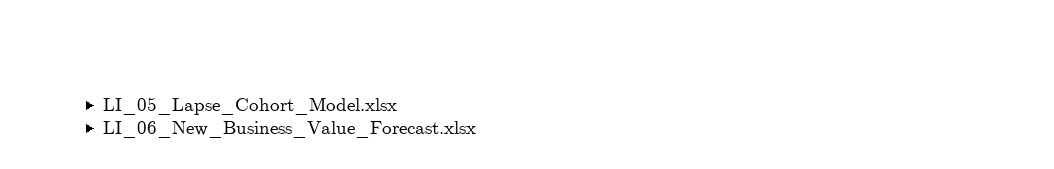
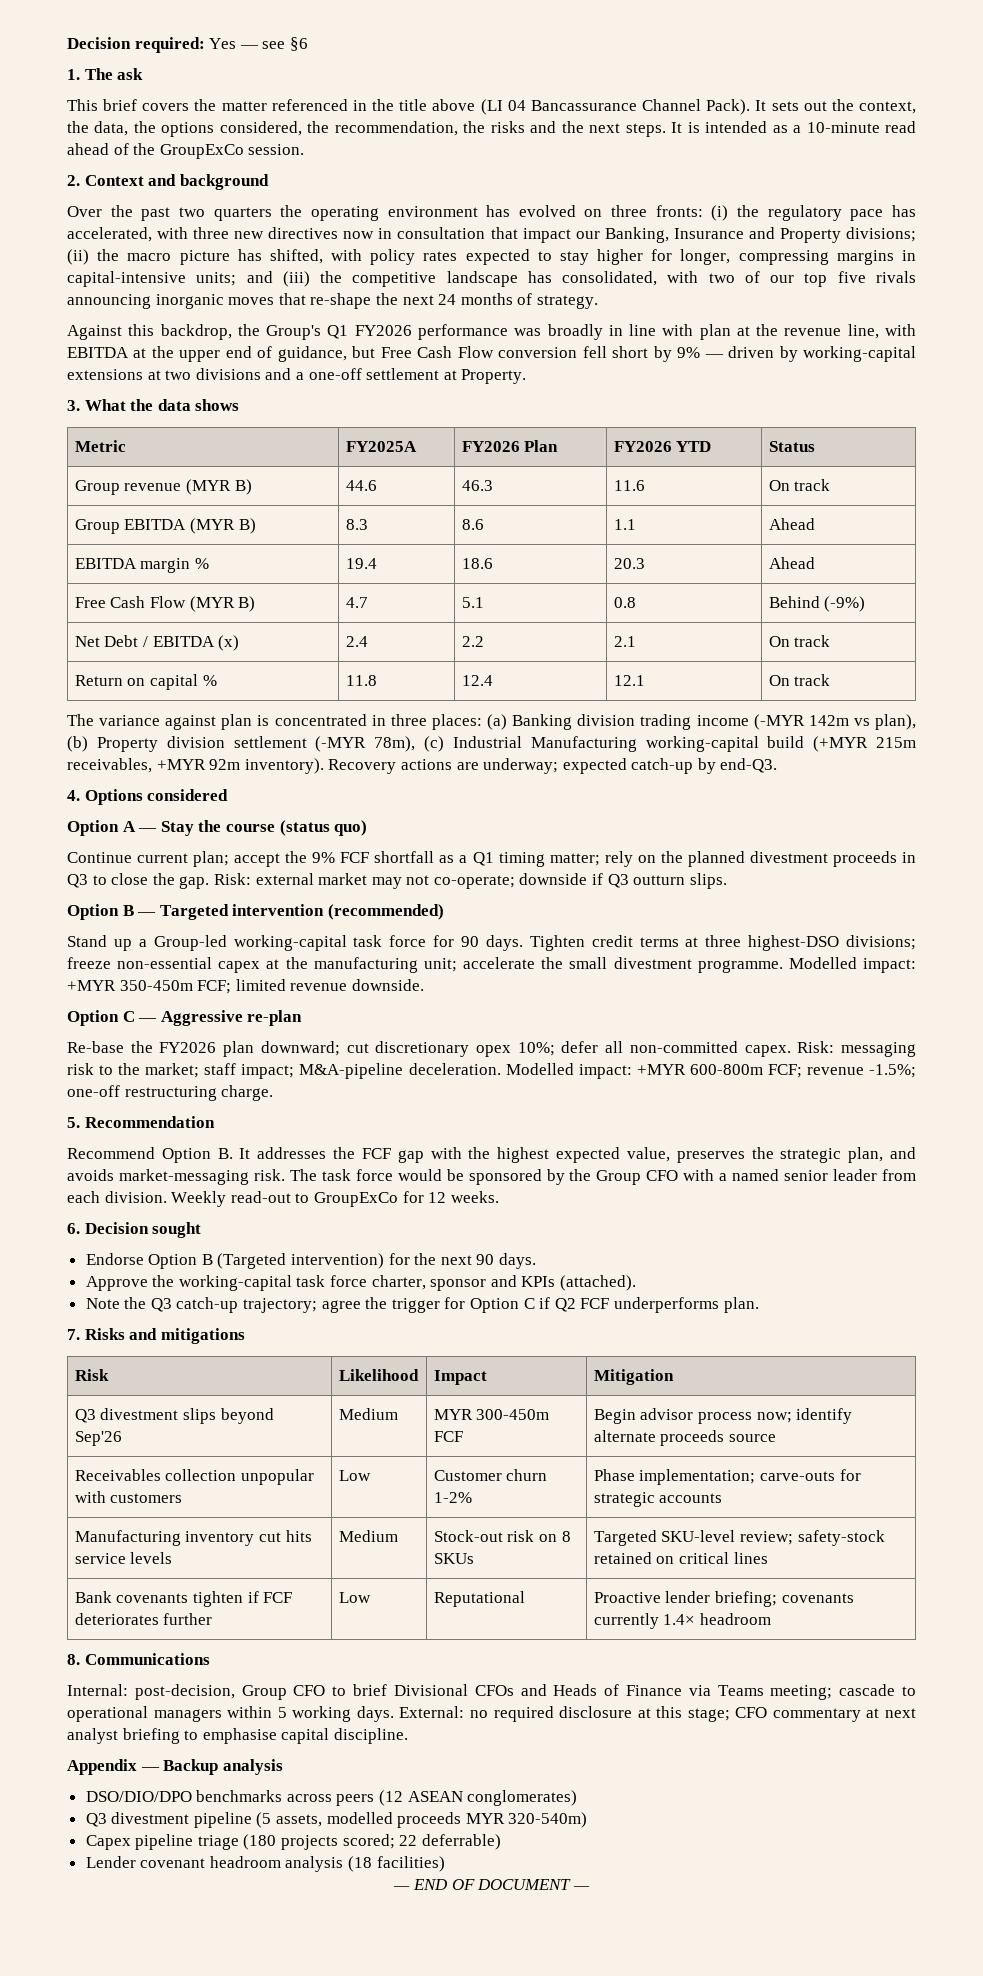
- LI_05_Lapse_Cohort_Model.xlsx
- LI_06_New_Business_Value_Forecast.xlsx
+ Decision required: Yes — see §6
+ 1. The ask
+ This brief covers the matter referenced in the title above (LI 04 Bancassurance Channel Pack). It sets out the context, the data, the options considered, the recommendation, the risks and the next steps. It is intended as a 10-minute read ahead of the GroupExCo session.
+ 2. Context and background
+ Over the past two quarters the operating environment has evolved on three fronts: (i) the regulatory pace has accelerated, with three new directives now in consultation that impact our Banking, Insurance and Property divisions; (ii) the macro picture has shifted, with policy rates expected to stay higher for longer, compressing margins in capital-intensive units; and (iii) the competitive landscape has consolidated, with two of our top five rivals announcing inorganic moves that re-shape the next 24 months of strategy.
+ Against this backdrop, the Group's Q1 FY2026 performance was broadly in line with plan at the revenue line, with EBITDA at the upper end of guidance, but Free Cash Flow conversion fell short by 9% — driven by working-capital extensions at two divisions and a one-off settlement at Property.
+ 3. What the data shows
+ Metric | FY2025A | FY2026 Plan | FY2026 YTD | Status
+ Group revenue (MYR B) | 44.6 | 46.3 | 11.6 | On track
+ Group EBITDA (MYR B) | 8.3 | 8.6 | 1.1 | Ahead
+ EBITDA margin % | 19.4 | 18.6 | 20.3 | Ahead
+ Free Cash Flow (MYR B) | 4.7 | 5.1 | 0.8 | Behind (-9%)
+ Net Debt / EBITDA (x) | 2.4 | 2.2 | 2.1 | On track
+ Return on capital % | 11.8 | 12.4 | 12.1 | On track
+ The variance against plan is concentrated in three places: (a) Banking division trading income (-MYR 142m vs plan), (b) Property division settlement (-MYR 78m), (c) Industrial Manufacturing working-capital build (+MYR 215m receivables, +MYR 92m inventory). Recovery actions are underway; expected catch-up by end-Q3.
+ 4. Options considered
+ Option A — Stay the course (status quo)
+ Continue current plan; accept the 9% FCF shortfall as a Q1 timing matter; rely on the planned divestment proceeds in Q3 to close the gap. Risk: external market may not co-operate; downside if Q3 outturn slips.
+ Option B — Targeted intervention (recommended)
+ Stand up a Group-led working-capital task force for 90 days. Tighten credit terms at three highest-DSO divisions; freeze non-essential capex at the manufacturing unit; accelerate the small divestment programme. Modelled impact: +MYR 350-450m FCF; limited revenue downside.
+ Option C — Aggressive re-plan
+ Re-base the FY2026 plan downward; cut discretionary opex 10%; defer all non-committed capex. Risk: messaging risk to the market; staff impact; M&A-pipeline deceleration. Modelled impact: +MYR 600-800m FCF; revenue -1.5%; one-off restructuring charge.
+ 5. Recommendation
+ Recommend Option B. It addresses the FCF gap with the highest expected value, preserves the strategic plan, and avoids market-messaging risk. The task force would be sponsored by the Group CFO with a named senior leader from each division. Weekly read-out to GroupExCo for 12 weeks.
+ 6. Decision sought
+ Endorse Option B (Targeted intervention) for the next 90 days.
+ Approve the working-capital task force charter, sponsor and KPIs (attached).
+ Note the Q3 catch-up trajectory; agree the trigger for Option C if Q2 FCF underperforms plan.
+ 7. Risks and mitigations
+ Risk | Likelihood | Impact | Mitigation
+ Q3 divestment slips beyond Sep'26 | Medium | MYR 300-450m FCF | Begin advisor process now; identify alternate proceeds source
+ Receivables collection unpopular with customers | Low | Customer churn 1-2% | Phase implementation; carve-outs for strategic accounts
+ Manufacturing inventory cut hits service levels | Medium | Stock-out risk on 8 SKUs | Targeted SKU-level review; safety-stock retained on critical lines
+ Bank covenants tighten if FCF deteriorates further | Low | Reputational | Proactive lender briefing; covenants currently 1.4× headroom
+ 8. Communications
+ Internal: post-decision, Group CFO to brief Divisional CFOs and Heads of Finance via Teams meeting; cascade to operational managers within 5 working days. External: no required disclosure at this stage; CFO commentary at next analyst briefing to emphasise capital discipline.
+ Appendix — Backup analysis
+ DSO/DIO/DPO benchmarks across peers (12 ASEAN conglomerates)
+ Q3 divestment pipeline (5 assets, modelled proceeds MYR 320-540m)
+ Capex pipeline triage (180 projects scored; 22 deferrable)
+ Lender covenant headroom analysis (18 facilities)
+ — END OF DOCUMENT —

